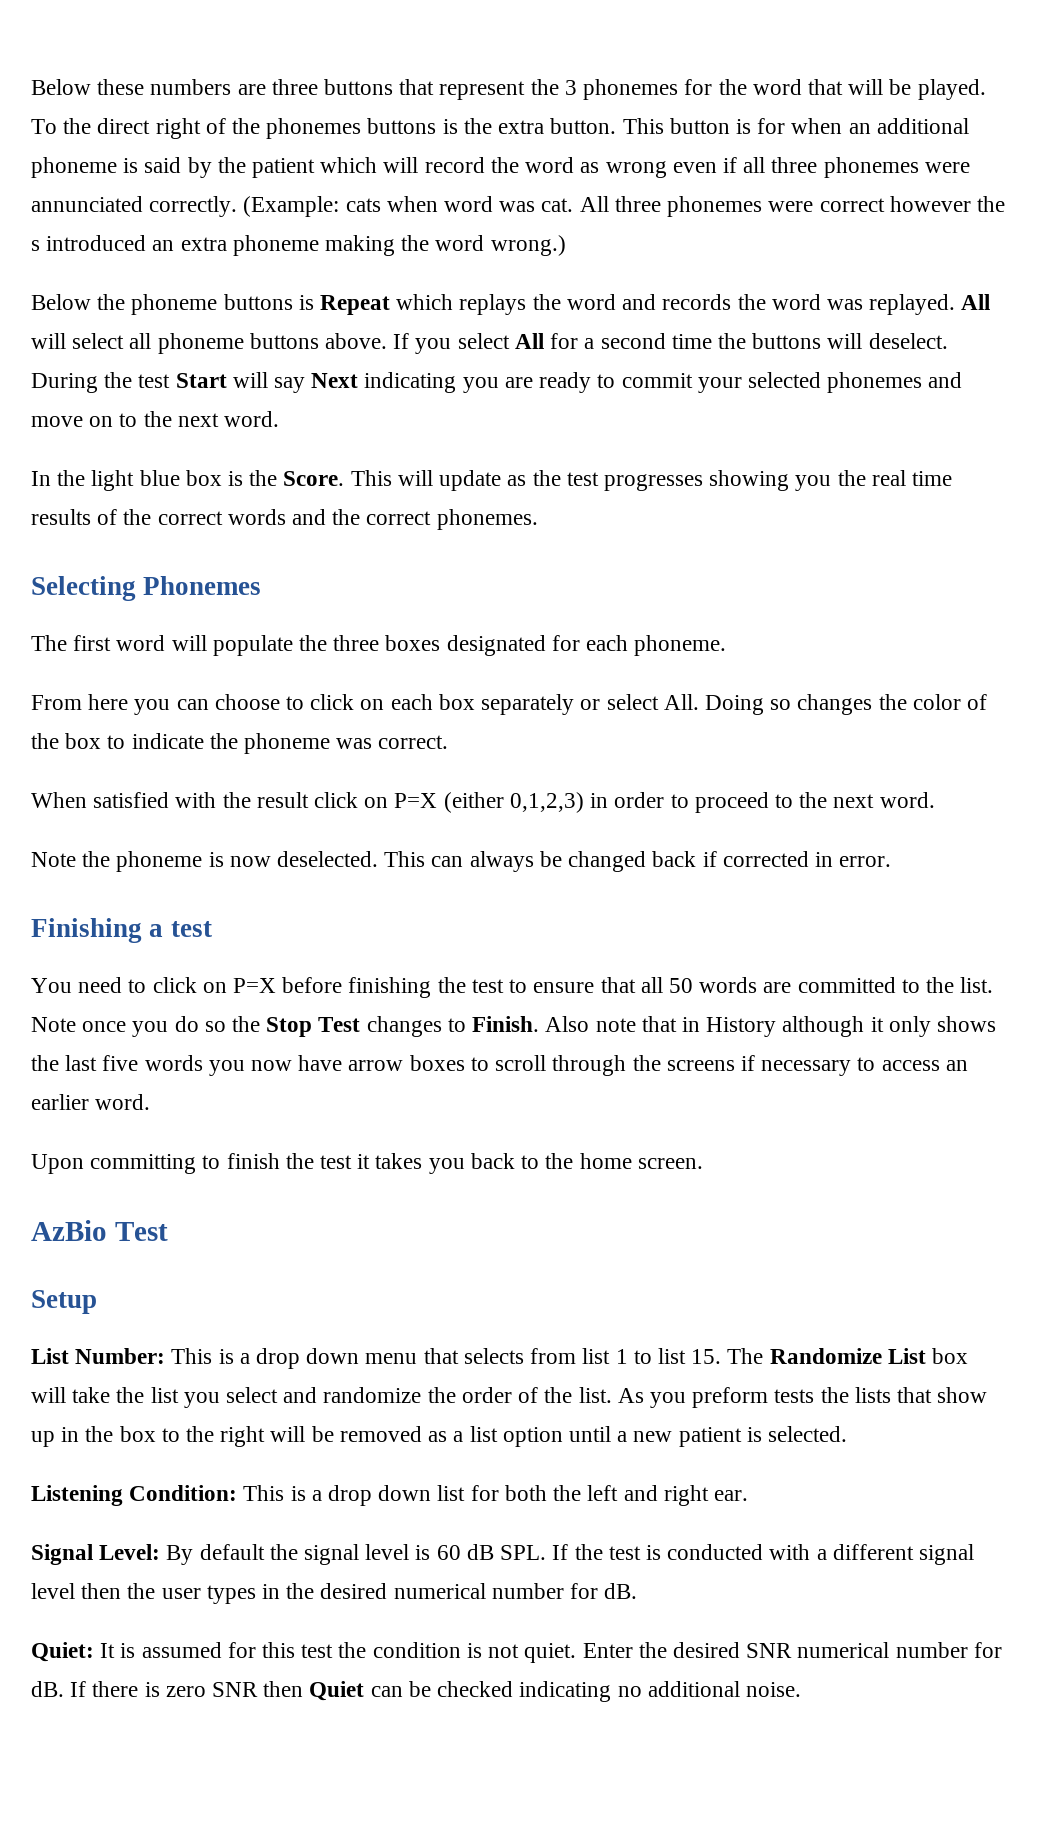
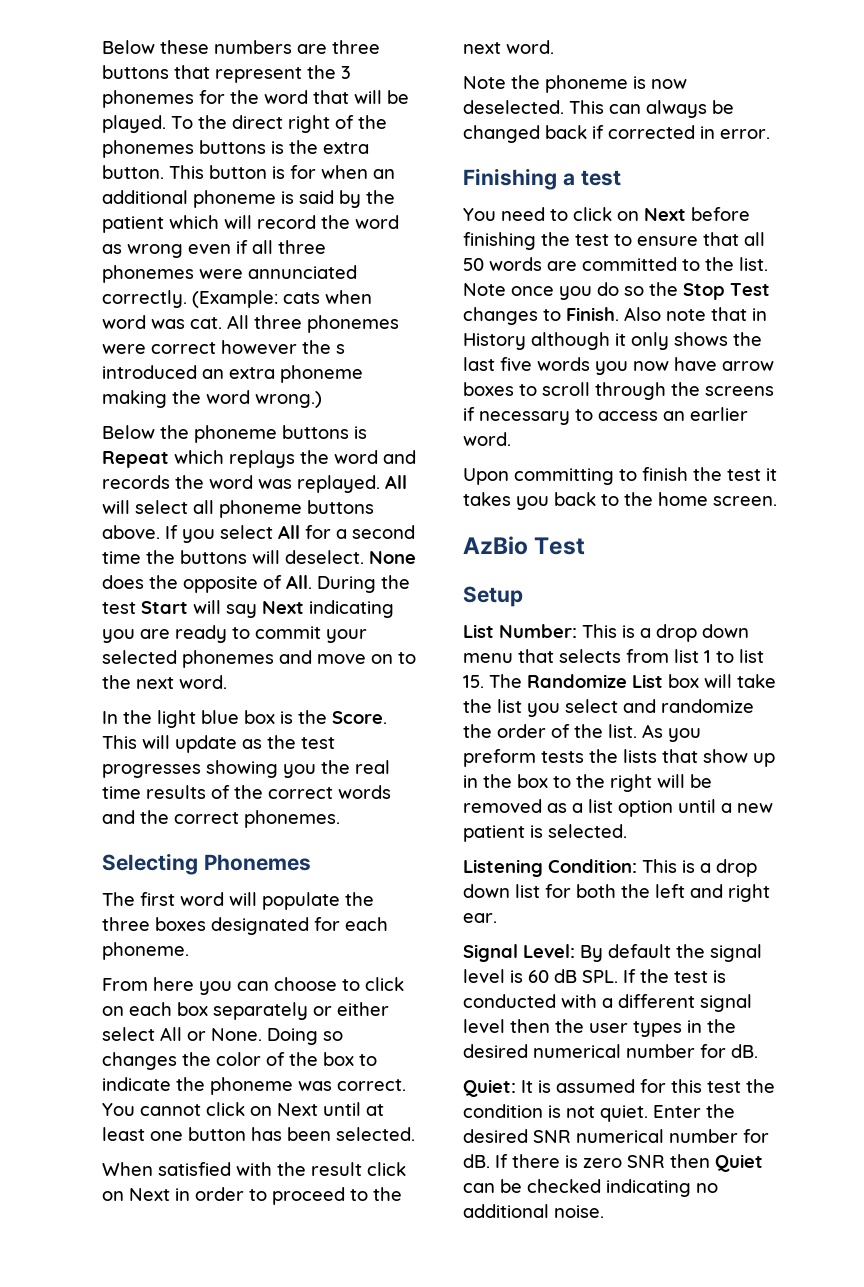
- During the test Start will say Next indicating you are ready to commit your selected phonemes and move on to the next word.
+ None does the opposite of All. During the test Start will say Next indicating you are ready to commit your selected phonemes and move on to the next word.
- From here you can choose to click on each box separately or select All. Doing so changes the color of the box to indicate the phoneme was correct.
+ From here you can choose to click on each box separately or either select All or None. Doing so changes the color of the box to indicate the phoneme was correct. You cannot click on Next until at least one button has been selected.
- When satisfied with the result click on P=X (either 0,1,2,3) in order to proceed to the next word.
+ When satisfied with the result click on Next in order to proceed to the next word.
- You need to click on P=X before finishing the test to ensure that all 50 words are committed to the list.
+ You need to click on Next before finishing the test to ensure that all 50 words are committed to the list.

